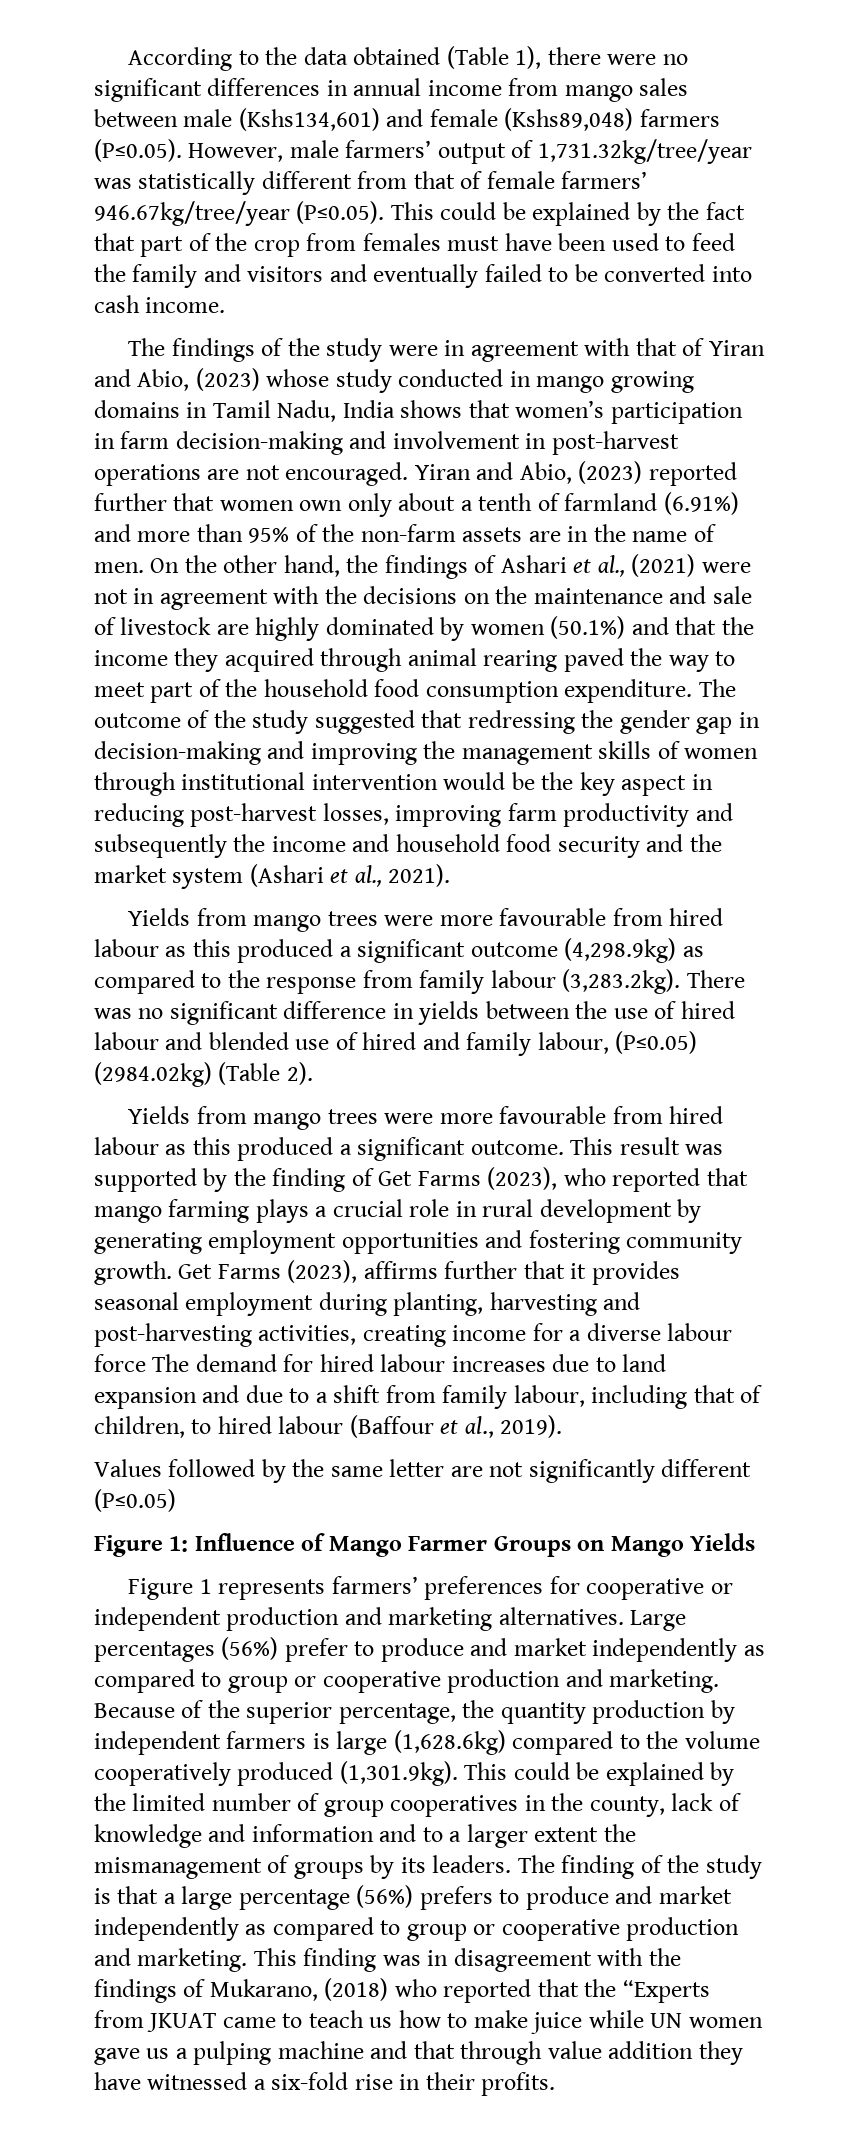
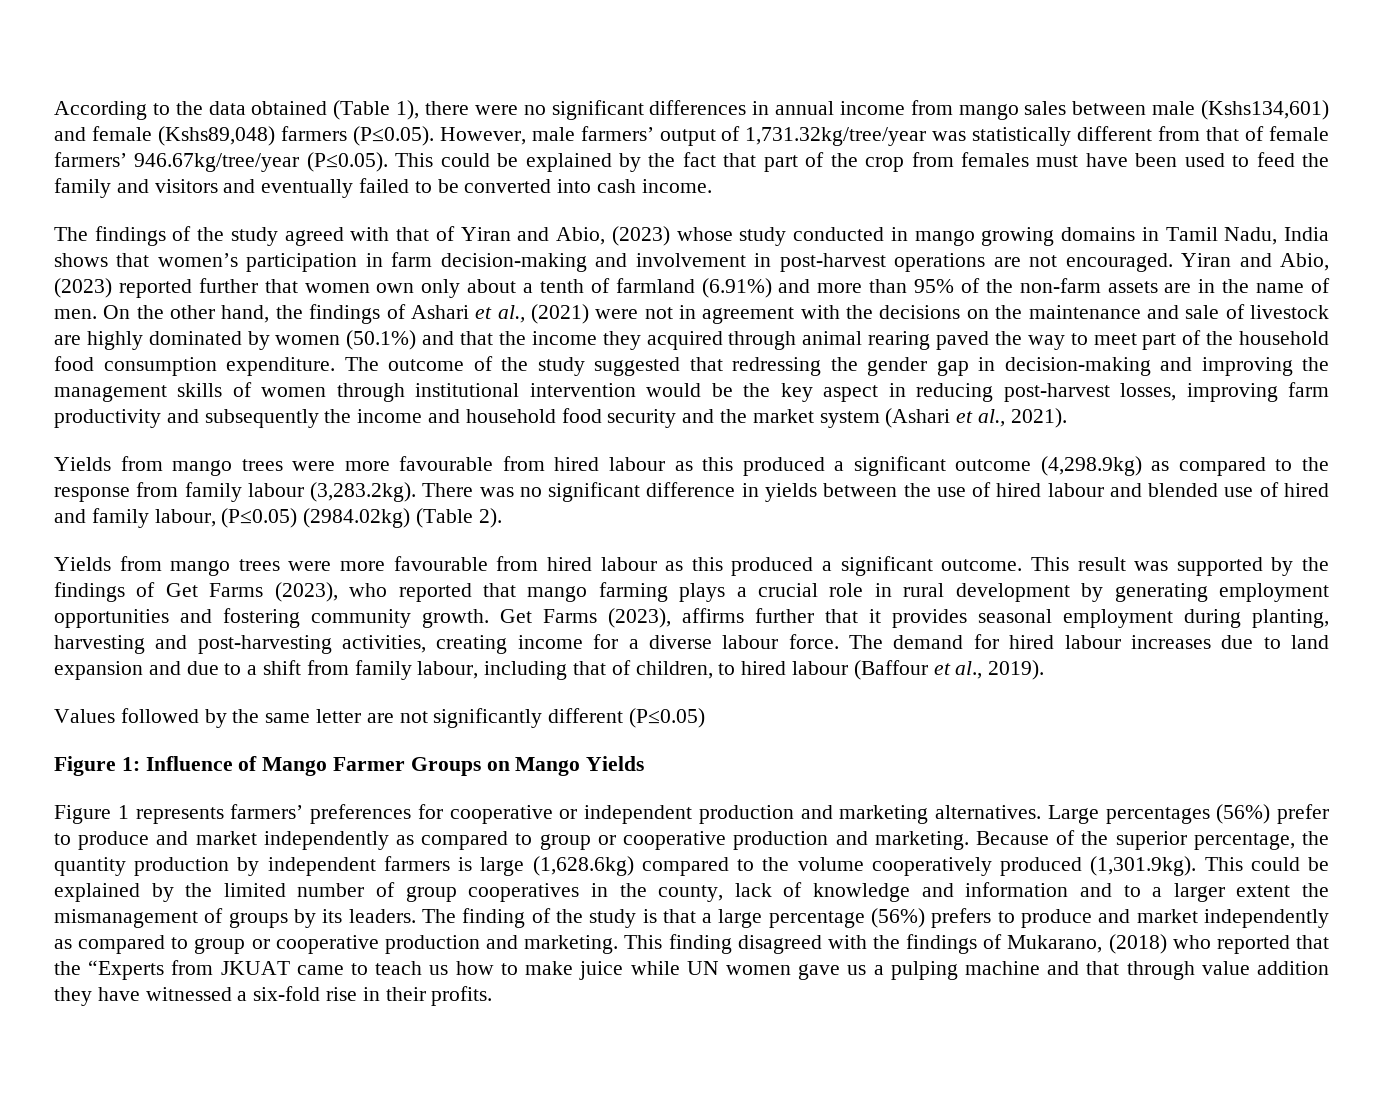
- The findings of the study were in agreement with that of Yiran and Abio, (2023) whose study conducted in mango growing domains in Tamil Nadu, India shows that women’s participation in farm decision-making and involvement in post-harvest operations are not encouraged.
+ The findings of the study agreed with that of Yiran and Abio, (2023) whose study conducted in mango growing domains in Tamil Nadu, India shows that women’s participation in farm decision-making and involvement in post-harvest operations are not encouraged.
- This result was supported by the finding of Get Farms (2023), who reported that mango farming plays a crucial role in rural development by generating employment opportunities and fostering community growth.
+ This result was supported by the findings of Get Farms (2023), who reported that mango farming plays a crucial role in rural development by generating employment opportunities and fostering community growth.
- Get Farms (2023), affirms further that it provides seasonal employment during planting, harvesting and post-harvesting activities, creating income for a diverse labour force The demand for hired labour increases due to land expansion and due to a shift from family labour, including that of children, to hired labour (Baffour et al., 2019).
+ Get Farms (2023), affirms further that it provides seasonal employment during planting, harvesting and post-harvesting activities, creating income for a diverse labour force. The demand for hired labour increases due to land expansion and due to a shift from family labour, including that of children, to hired labour (Baffour et al., 2019).
- This finding was in disagreement with the findings of Mukarano, (2018) who reported that the “Experts from JKUAT came to teach us how to make juice while UN women gave us a pulping machine and that through value addition they have witnessed a six-fold rise in their profits.
+ This finding disagreed with the findings of Mukarano, (2018) who reported that the “Experts from JKUAT came to teach us how to make juice while UN women gave us a pulping machine and that through value addition they have witnessed a six-fold rise in their profits.

